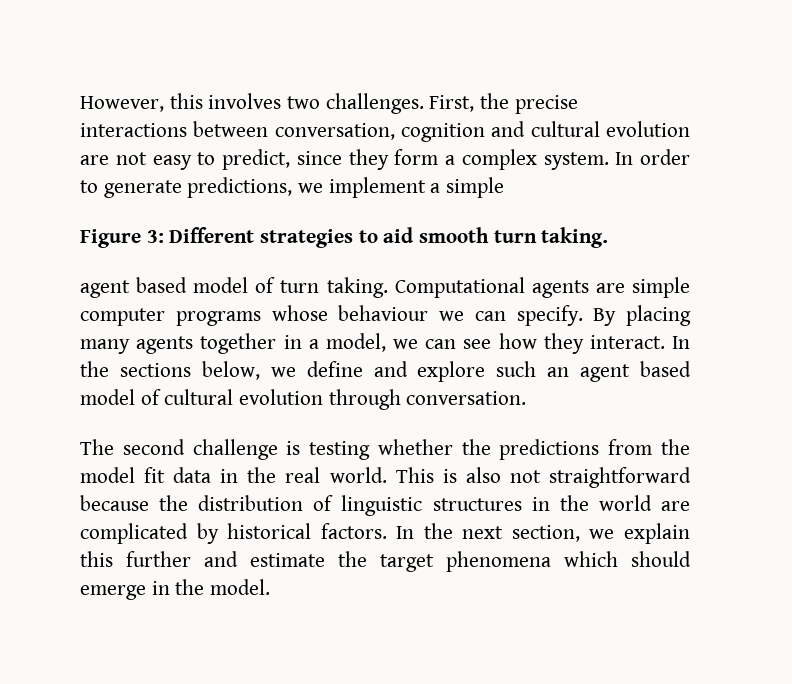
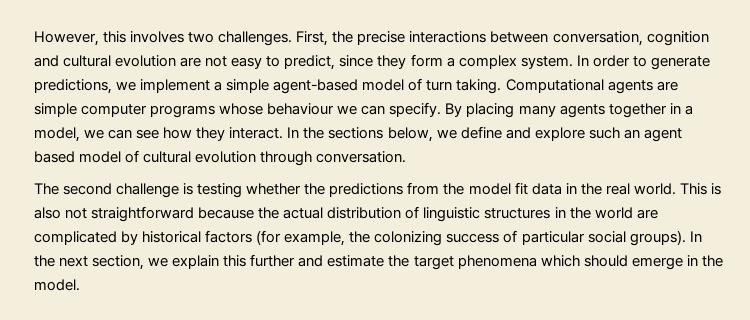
- In order to generate predictions, we implement a simple
- Figure 3: Different strategies to aid smooth turn taking.
- agent based model of turn taking.
+ In order to generate predictions, we implement a simple agent-based model of turn taking.
- This is also not straightforward because the distribution of linguistic structures in the world are complicated by historical factors.
+ This is also not straightforward because the actual distribution of linguistic structures in the world are complicated by historical factors (for example, the colonizing success of particular social groups).

